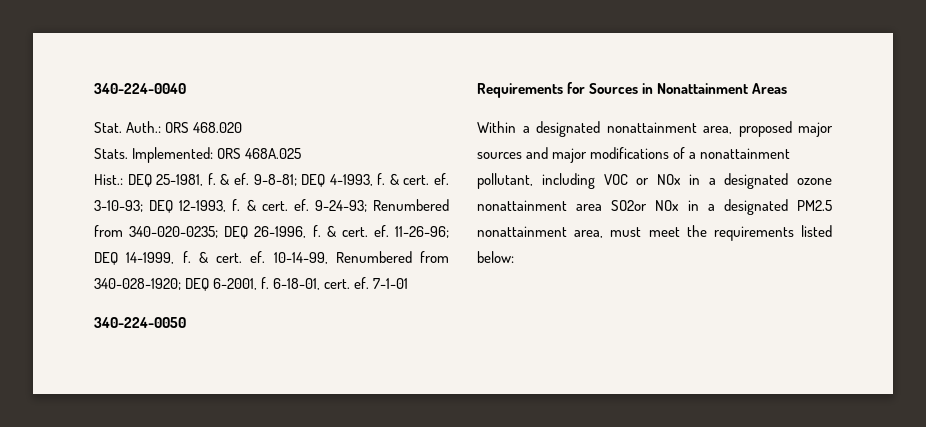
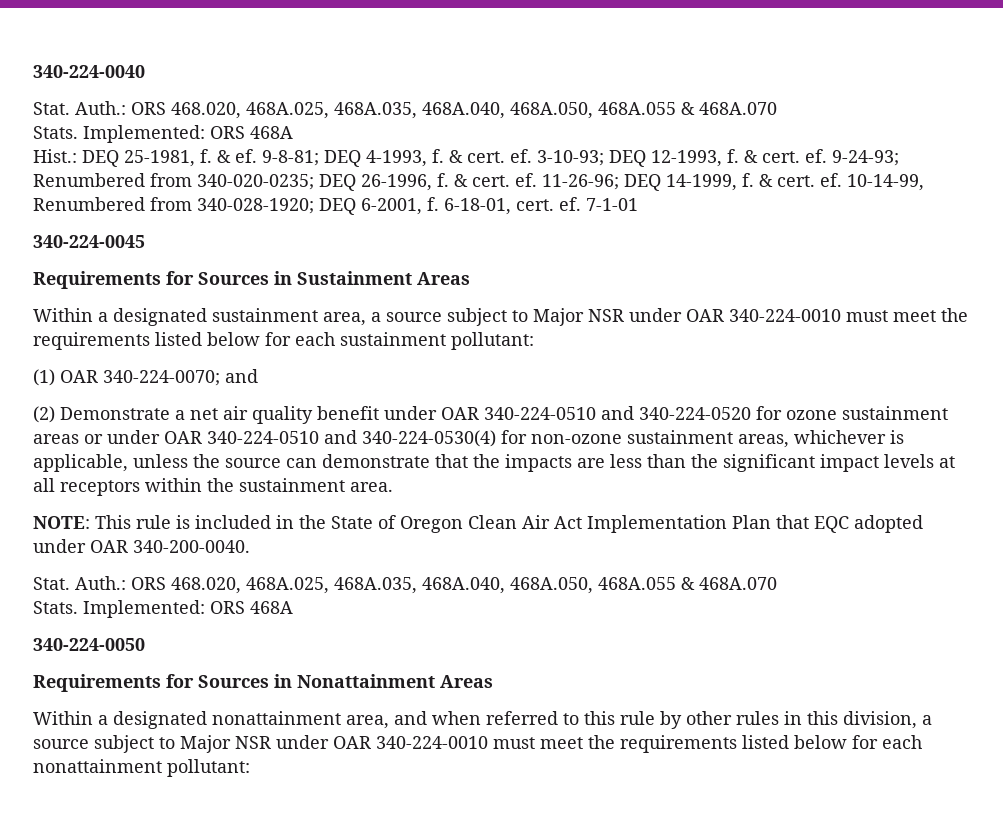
  340-224-0040
- Stat. Auth.: ORS 468.020
- Stats. Implemented: ORS 468A.025
+ Stat. Auth.: ORS 468.020, 468A.025, 468A.035, 468A.040, 468A.050, 468A.055 & 468A.070
+ Stats. Implemented: ORS 468A
+ 340-224-0045
+ Requirements for Sources in Sustainment Areas
+ Within a designated sustainment area, a source subject to Major NSR under OAR 340-224-0010 must meet the requirements listed below for each sustainment pollutant:
+ (1) OAR 340-224-0070; and
+ (2) Demonstrate a net air quality benefit under OAR 340-224-0510 and 340-224-0520 for ozone sustainment areas or under OAR 340-224-0510 and 340-224-0530(4) for non-ozone sustainment areas, whichever is applicable, unless the source can demonstrate that the impacts are less than the significant impact levels at all receptors within the sustainment area.
+ NOTE: This rule is included in the State of Oregon Clean Air Act Implementation Plan that EQC adopted under OAR 340-200-0040.
+ Stat. Auth.: ORS 468.020, 468A.025, 468A.035, 468A.040, 468A.050, 468A.055 & 468A.070
+ Stats. Implemented: ORS 468A
- Within a designated nonattainment area, proposed major sources and major modifications of a nonattainment pollutant, including VOC or NOx in a designated ozone nonattainment area SO2or NOx in a designated PM2.5 nonattainment area, must meet the requirements listed below:
+ Within a designated nonattainment area, and when referred to this rule by other rules in this division, a source subject to Major NSR under OAR 340-224-0010 must meet the requirements listed below for each nonattainment pollutant:

